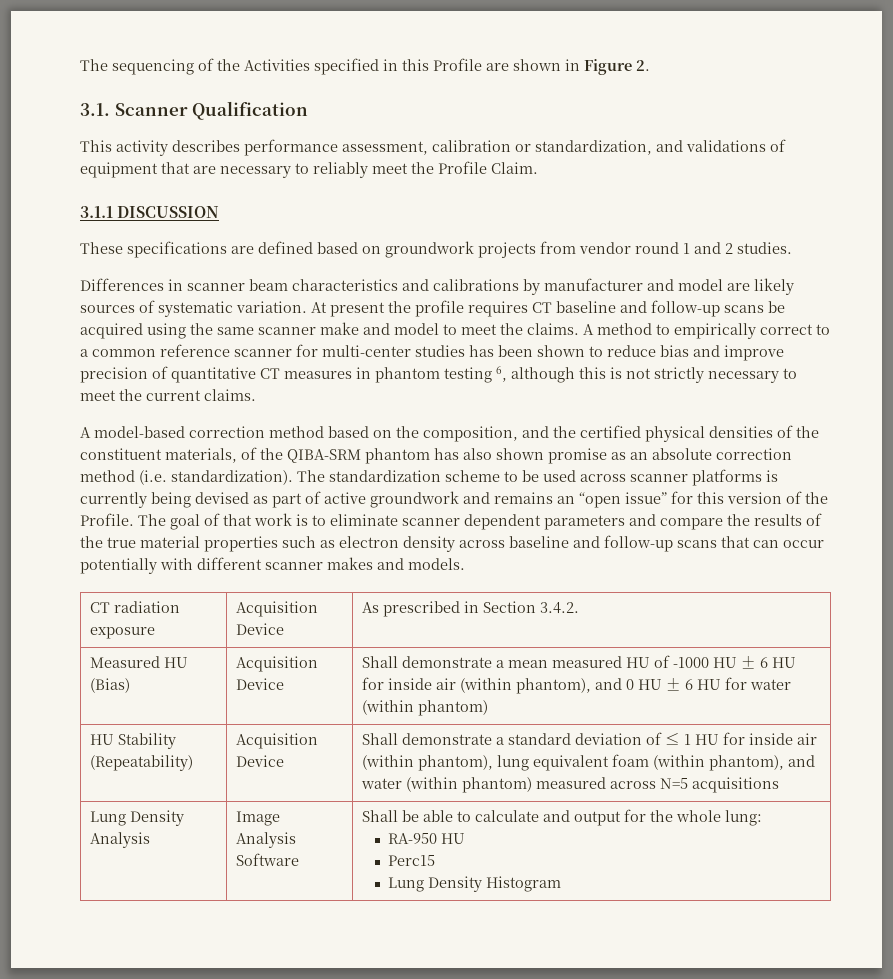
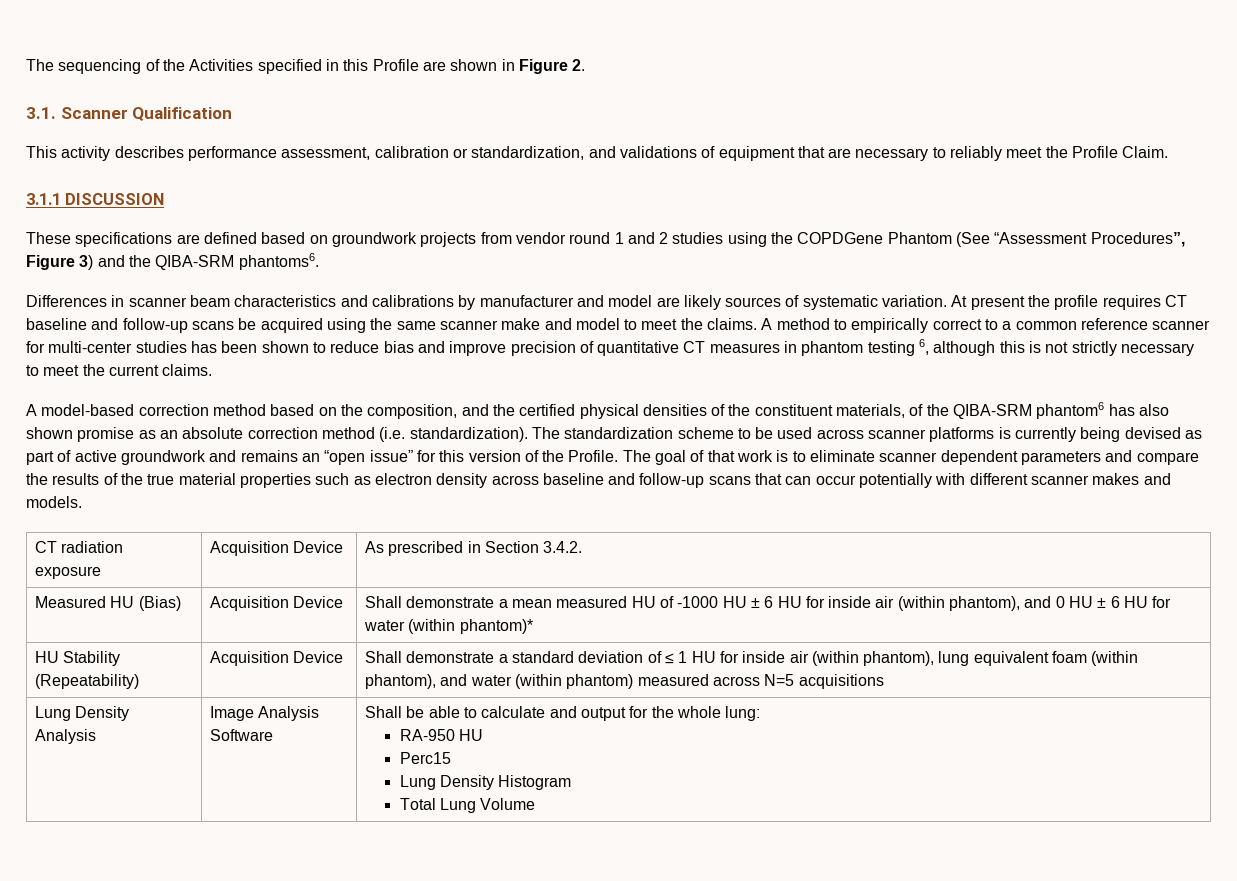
- These specifications are defined based on groundwork projects from vendor round 1 and 2 studies.
+ These specifications are defined based on groundwork projects from vendor round 1 and 2 studies using the COPDGene Phantom (See “Assessment Procedures”, Figure 3) and the QIBA-SRM phantoms6.
- A model-based correction method based on the composition, and the certified physical densities of the constituent materials, of the QIBA-SRM phantom has also shown promise as an absolute correction method (i.e. standardization).
+ A model-based correction method based on the composition, and the certified physical densities of the constituent materials, of the QIBA-SRM phantom6 has also shown promise as an absolute correction method (i.e. standardization).
- Measured HU (Bias) | Acquisition Device | Shall demonstrate a mean measured HU of -1000 HU ± 6 HU for inside air (within phantom), and 0 HU ± 6 HU for water (within phantom)
+ Measured HU (Bias) | Acquisition Device | Shall demonstrate a mean measured HU of -1000 HU ± 6 HU for inside air (within phantom), and 0 HU ± 6 HU for water (within phantom)*
  Lung Density Analysis | Image Analysis Software | Shall be able to calculate and output for the whole lung:
  RA-950 HU
  Perc15
  Lung Density Histogram
+ Total Lung Volume

